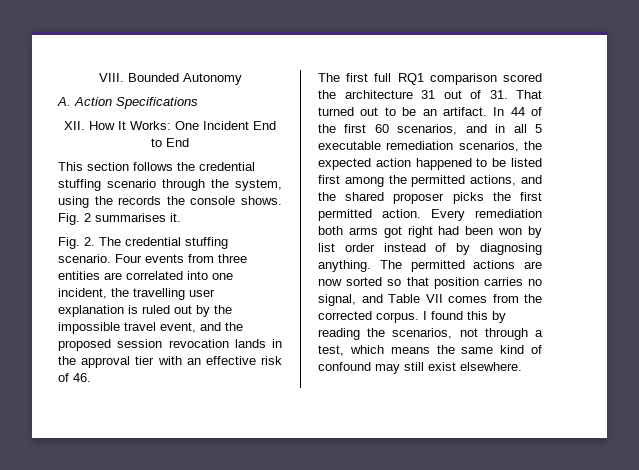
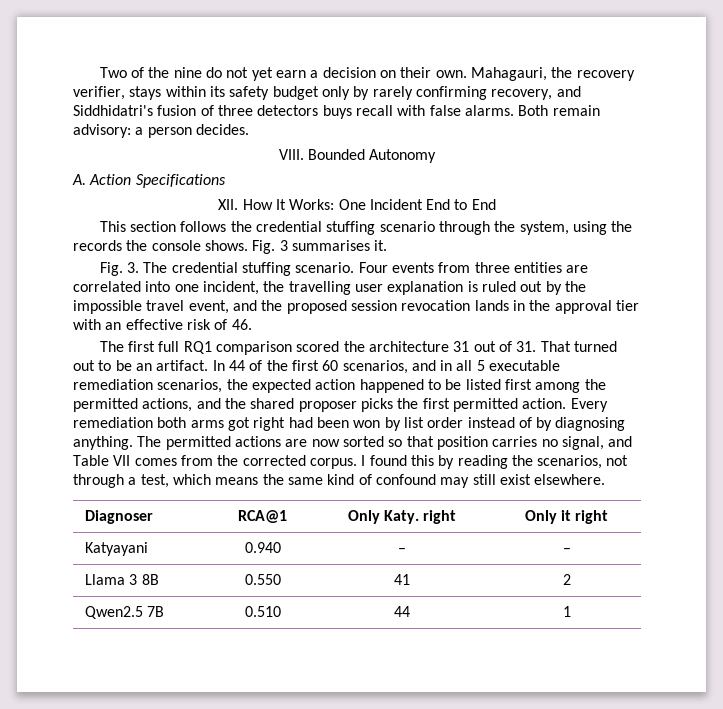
+ Two of the nine do not yet earn a decision on their own. Mahagauri, the recovery verifier, stays within its safety budget only by rarely confirming recovery, and Siddhidatri's fusion of three detectors buys recall with false alarms. Both remain advisory: a person decides.
- Fig. 2 summarises it.
+ Fig. 3 summarises it.
- Fig. 2. The credential stuffing scenario.
+ Fig. 3. The credential stuffing scenario.
+ Diagnoser | RCA@1 | Only Katy. right | Only it right
+ Katyayani | 0.940 | – | –
+ Llama 3 8B | 0.550 | 41 | 2
+ Qwen2.5 7B | 0.510 | 44 | 1

